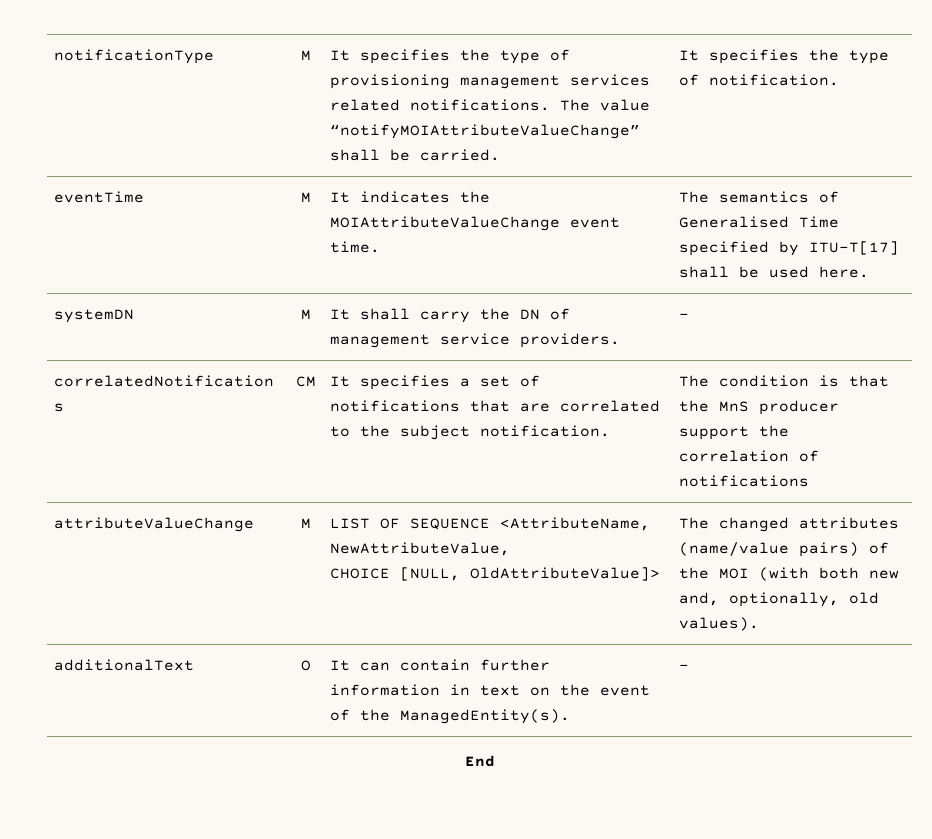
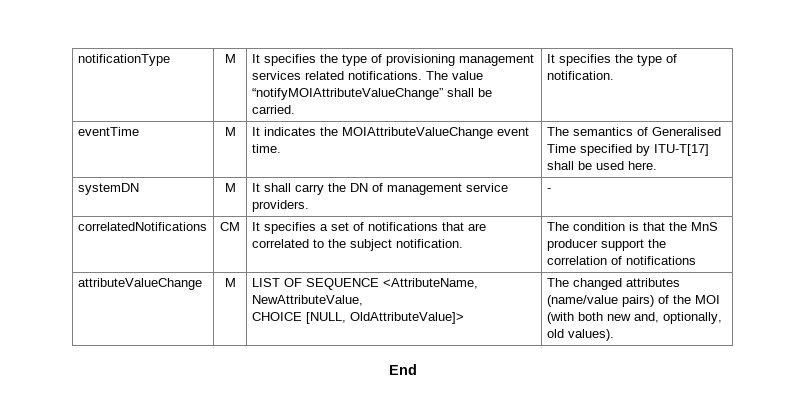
- additionalText | O | It can contain further information in text on the event of the ManagedEntity(s). | -

